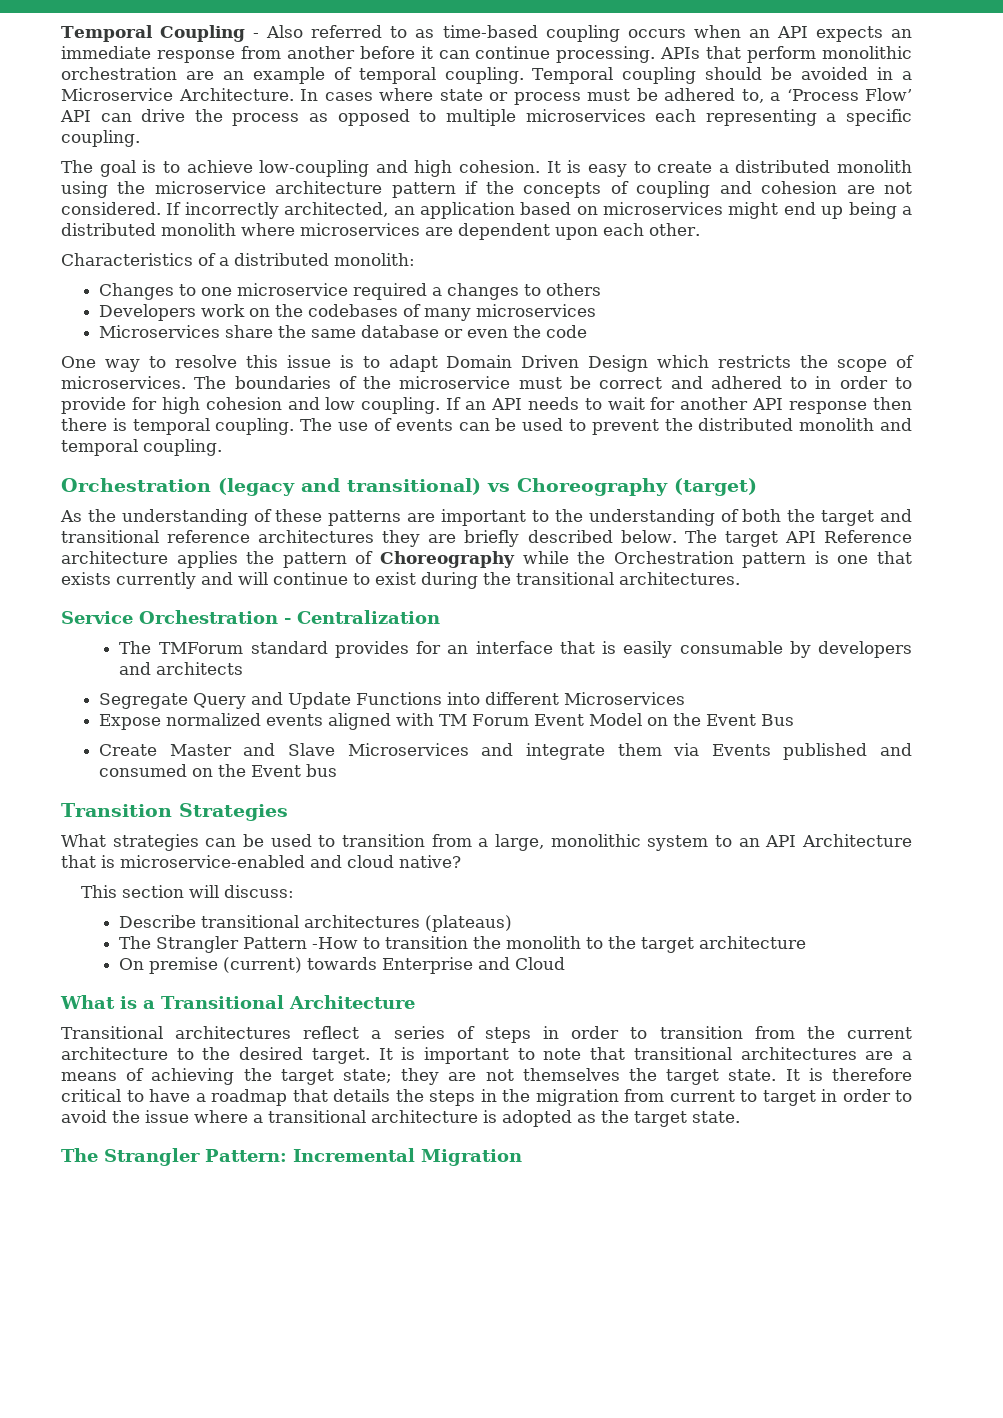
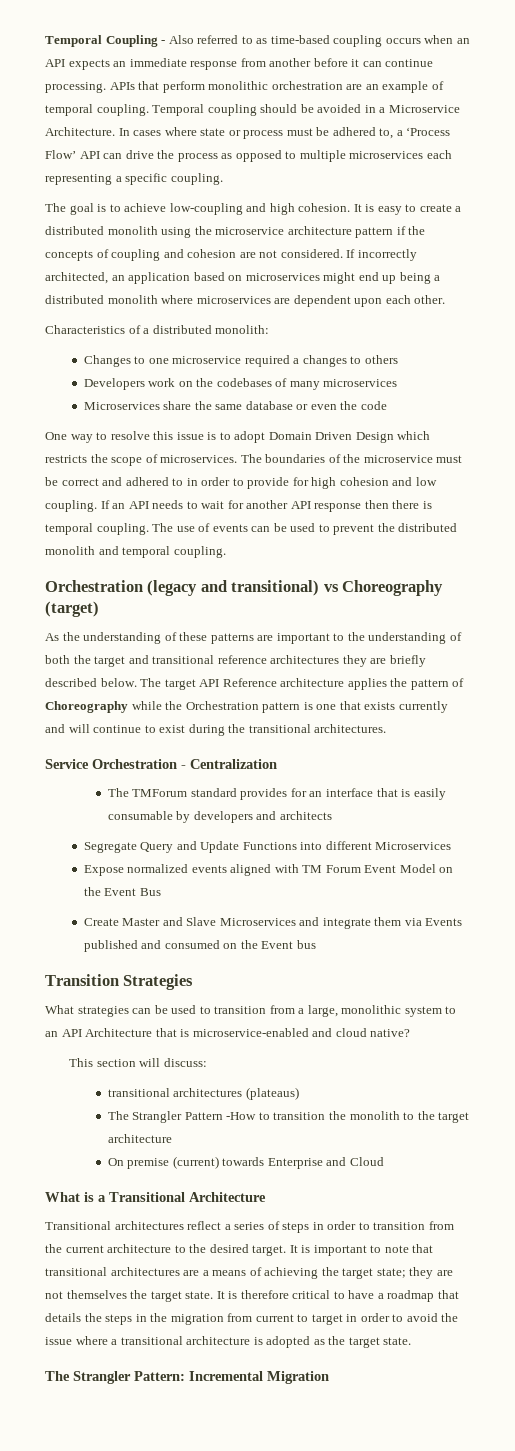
- One way to resolve this issue is to adapt Domain Driven Design which restricts the scope of microservices.
+ One way to resolve this issue is to adopt Domain Driven Design which restricts the scope of microservices.
- Describe transitional architectures (plateaus)
+ transitional architectures (plateaus)

